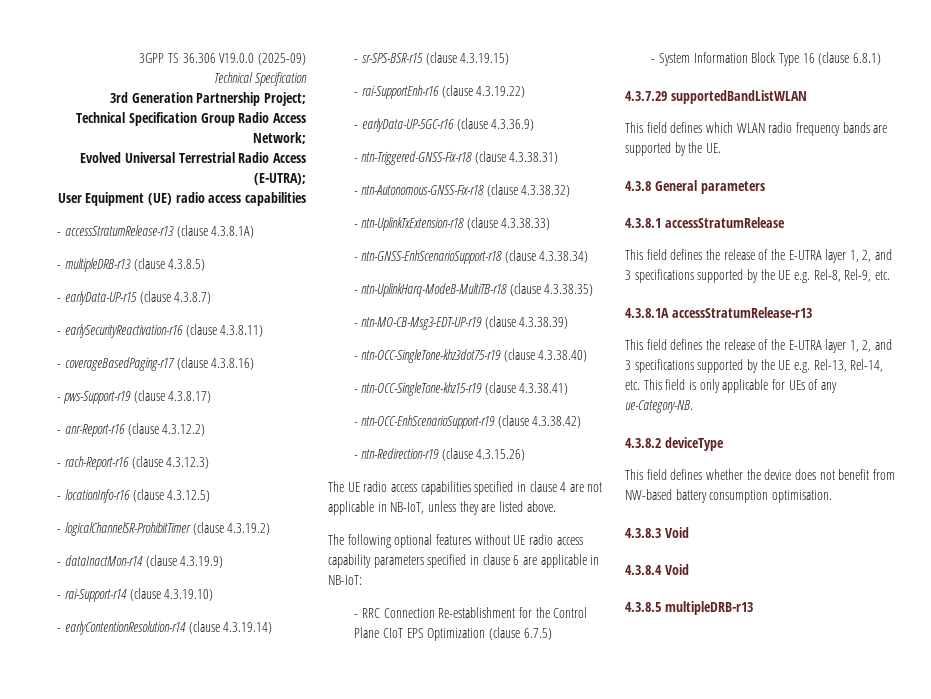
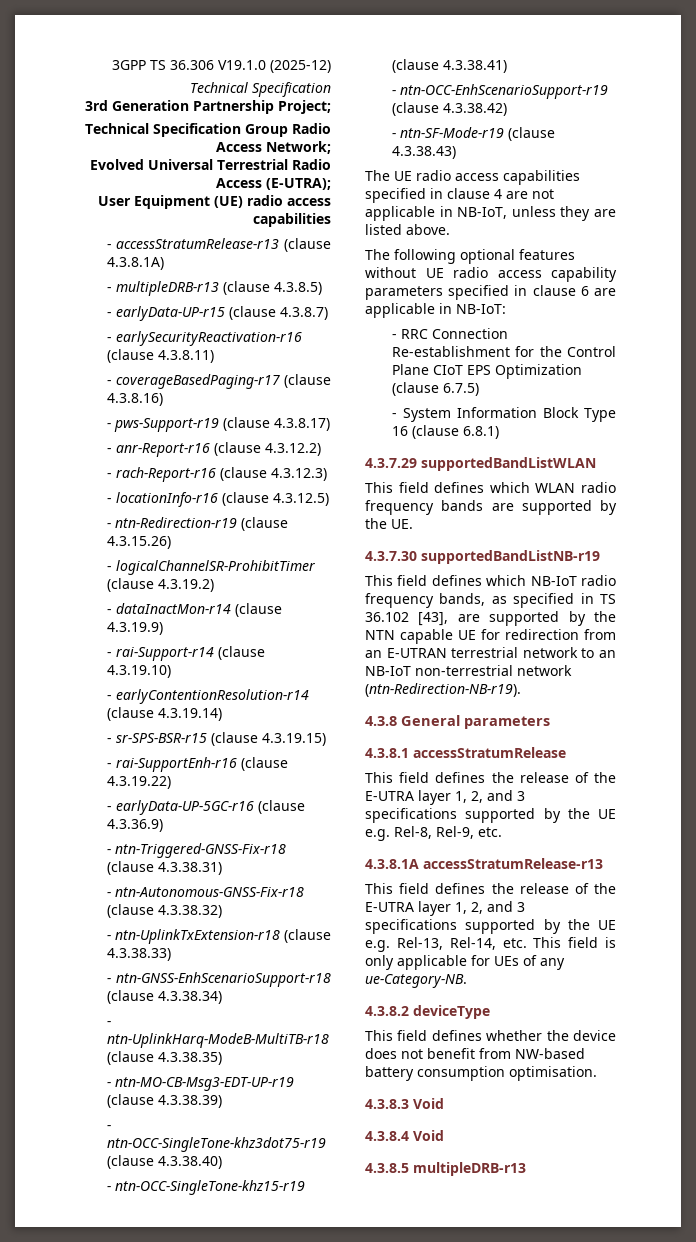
- 3GPP TS 36.306 V19.0.0 (2025-09)
+ 3GPP TS 36.306 V19.1.0 (2025-12)
+ - ntn-Redirection-r19 (clause 4.3.15.26)
- - ntn-Redirection-r19 (clause 4.3.15.26)
+ - ntn-SF-Mode-r19 (clause 4.3.38.43)
+ 4.3.7.30 supportedBandListNB-r19
+ This field defines which NB-IoT radio frequency bands, as specified in TS 36.102 [43], are supported by the NTN capable UE for redirection from an E-UTRAN terrestrial network to an NB-IoT non-terrestrial network (ntn-Redirection-NB-r19).

